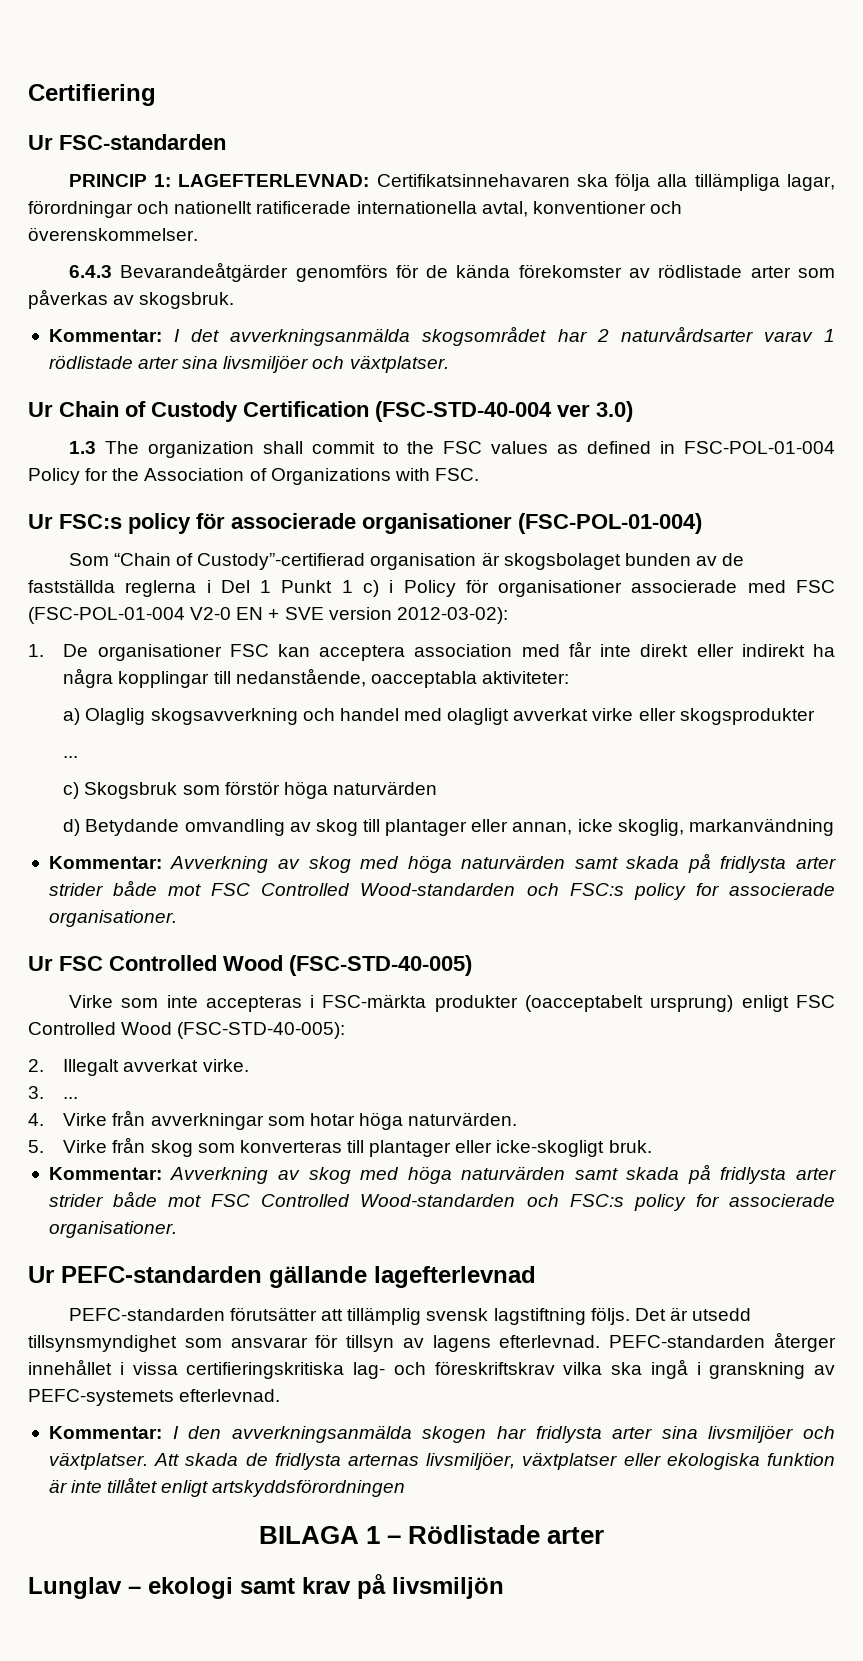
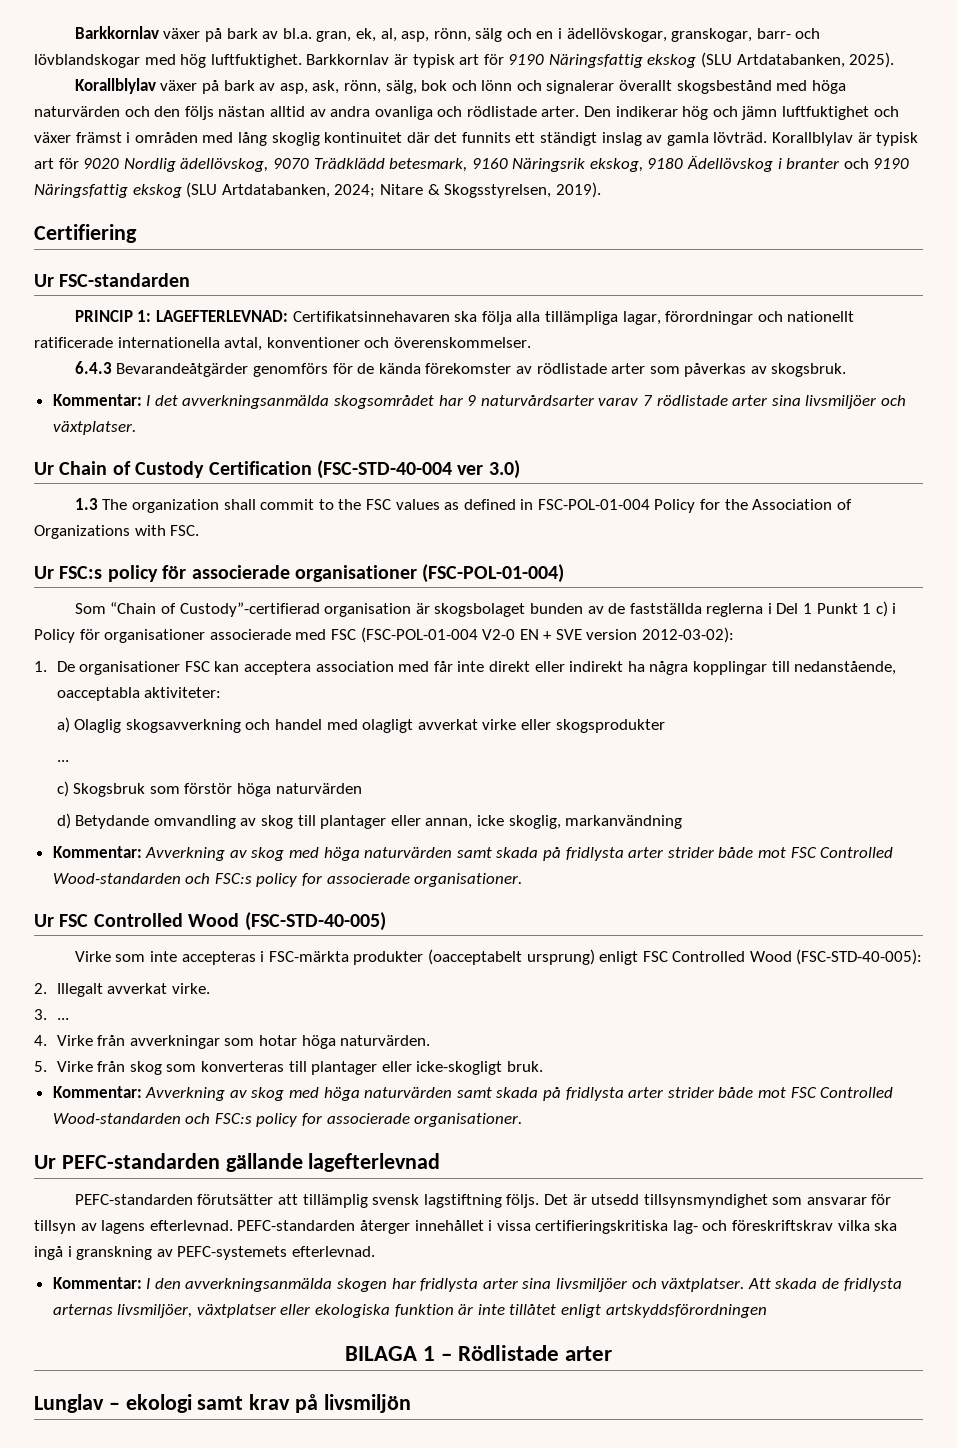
+ Barkkornlav växer på bark av bl.a. gran, ek, al, asp, rönn, sälg och en i ädellövskogar, granskogar, barr- och lövblandskogar med hög luftfuktighet. Barkkornlav är typisk art för 9190 Näringsfattig ekskog (SLU Artdatabanken, 2025).
+ Korallblylav växer på bark av asp, ask, rönn, sälg, bok och lönn och signalerar överallt skogsbestånd med höga naturvärden och den följs nästan alltid av andra ovanliga och rödlistade arter. Den indikerar hög och jämn luftfuktighet och växer främst i områden med lång skoglig kontinuitet där det funnits ett ständigt inslag av gamla lövträd. Korallblylav är typisk art för 9020 Nordlig ädellövskog, 9070 Trädklädd betesmark, 9160 Näringsrik ekskog, 9180 Ädellövskog i branter och 9190 Näringsfattig ekskog (SLU Artdatabanken, 2024; Nitare & Skogsstyrelsen, 2019).
- Kommentar: I det avverkningsanmälda skogsområdet har 2 naturvårdsarter varav 1 rödlistade arter sina livsmiljöer och växtplatser.
+ Kommentar: I det avverkningsanmälda skogsområdet har 9 naturvårdsarter varav 7 rödlistade arter sina livsmiljöer och växtplatser.

